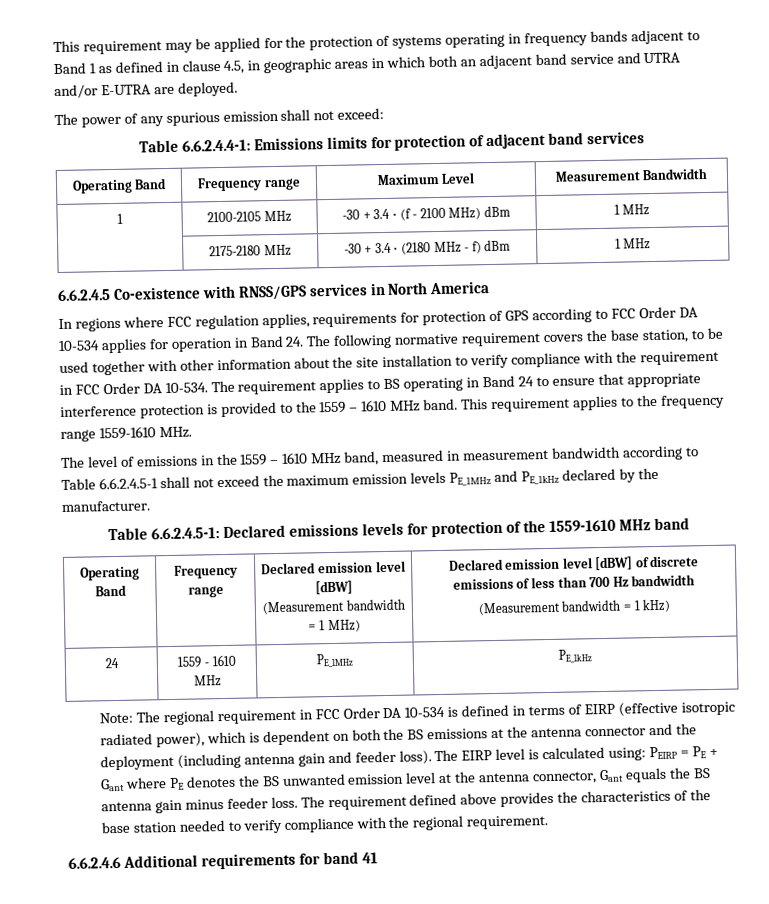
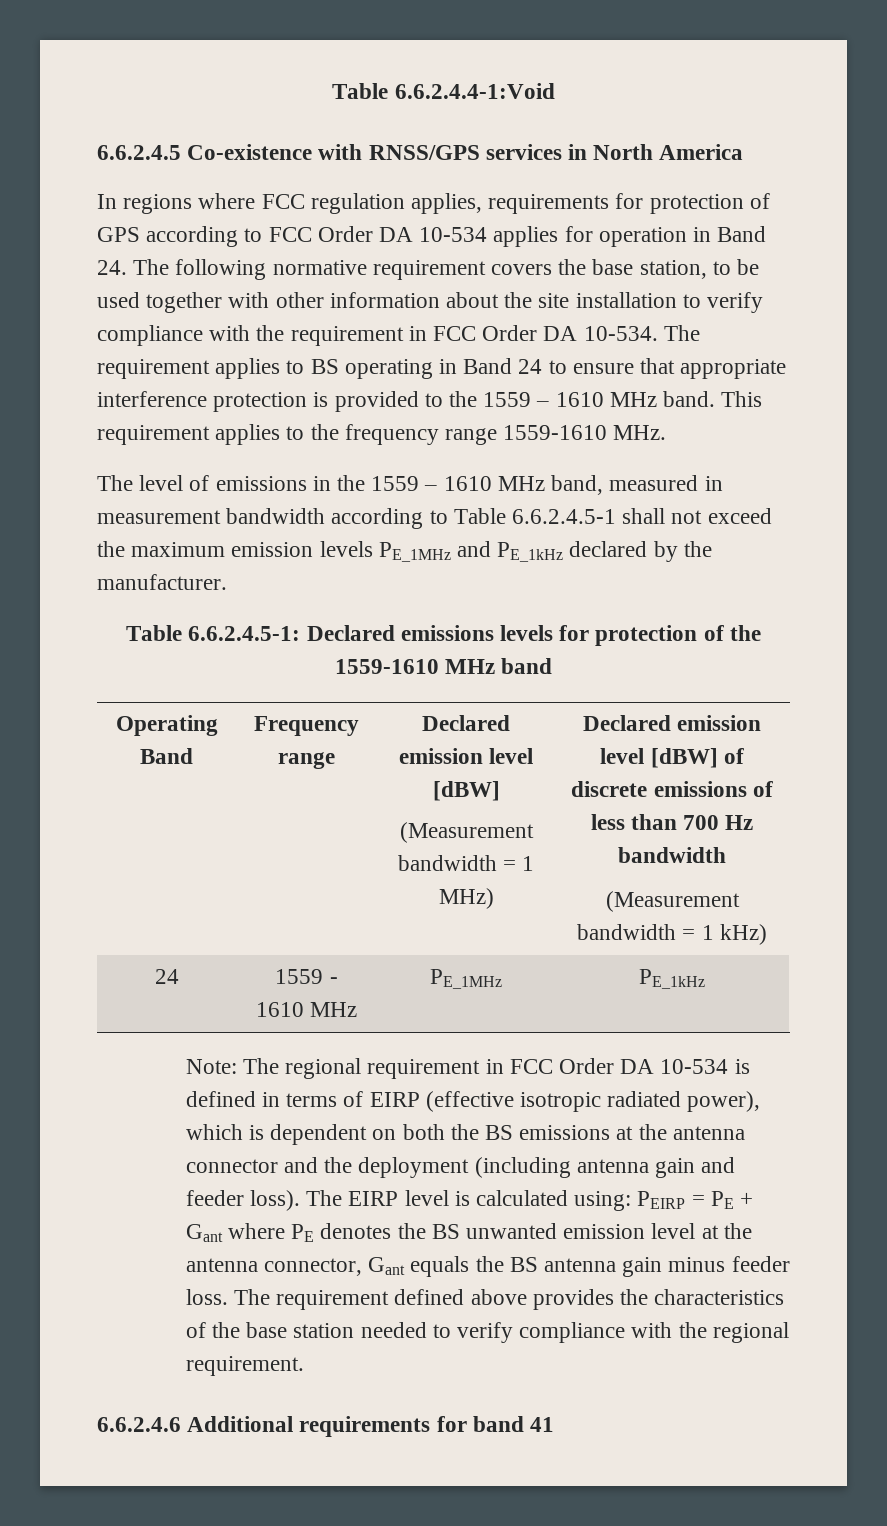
- This requirement may be applied for the protection of systems operating in frequency bands adjacent to Band 1 as defined in clause 4.5, in geographic areas in which both an adjacent band service and UTRA and/or E-UTRA are deployed.
- The power of any spurious emission shall not exceed:
- Table 6.6.2.4.4-1: Emissions limits for protection of adjacent band services
- Operating Band | Frequency range | Maximum Level | Measurement Bandwidth
- 1 | 2100-2105 MHz | -30 + 3.4 ⋅ (f - 2100 MHz) dBm | 1 MHz
- | 2175-2180 MHz | -30 + 3.4 ⋅ (2180 MHz - f) dBm | 1 MHz
+ Table 6.6.2.4.4-1:Void

